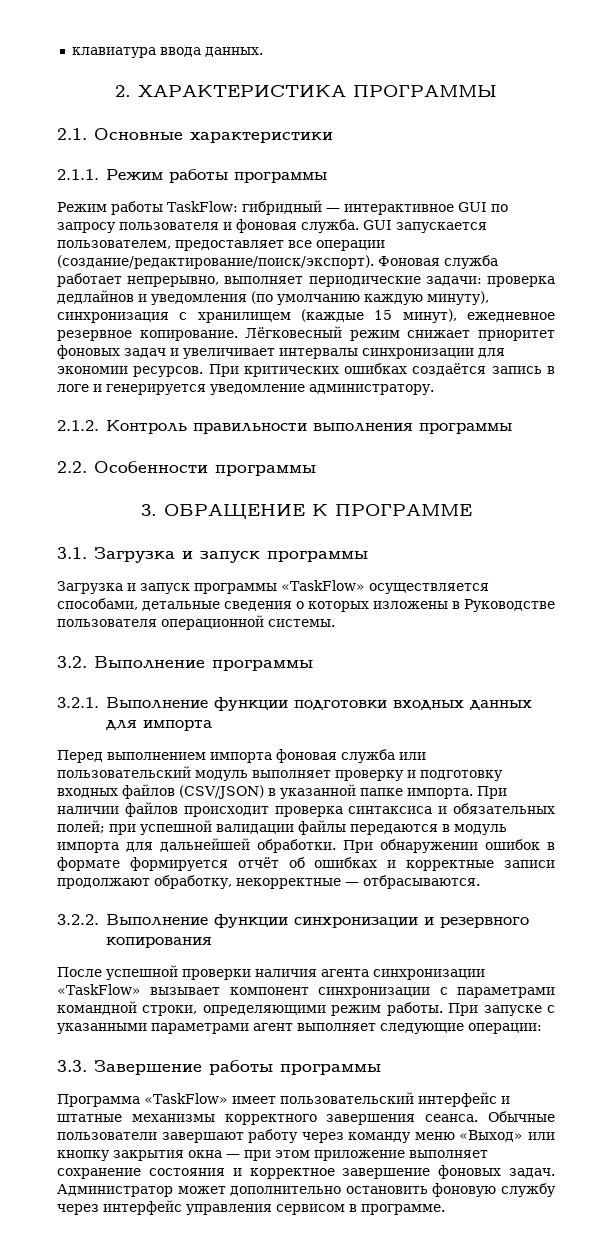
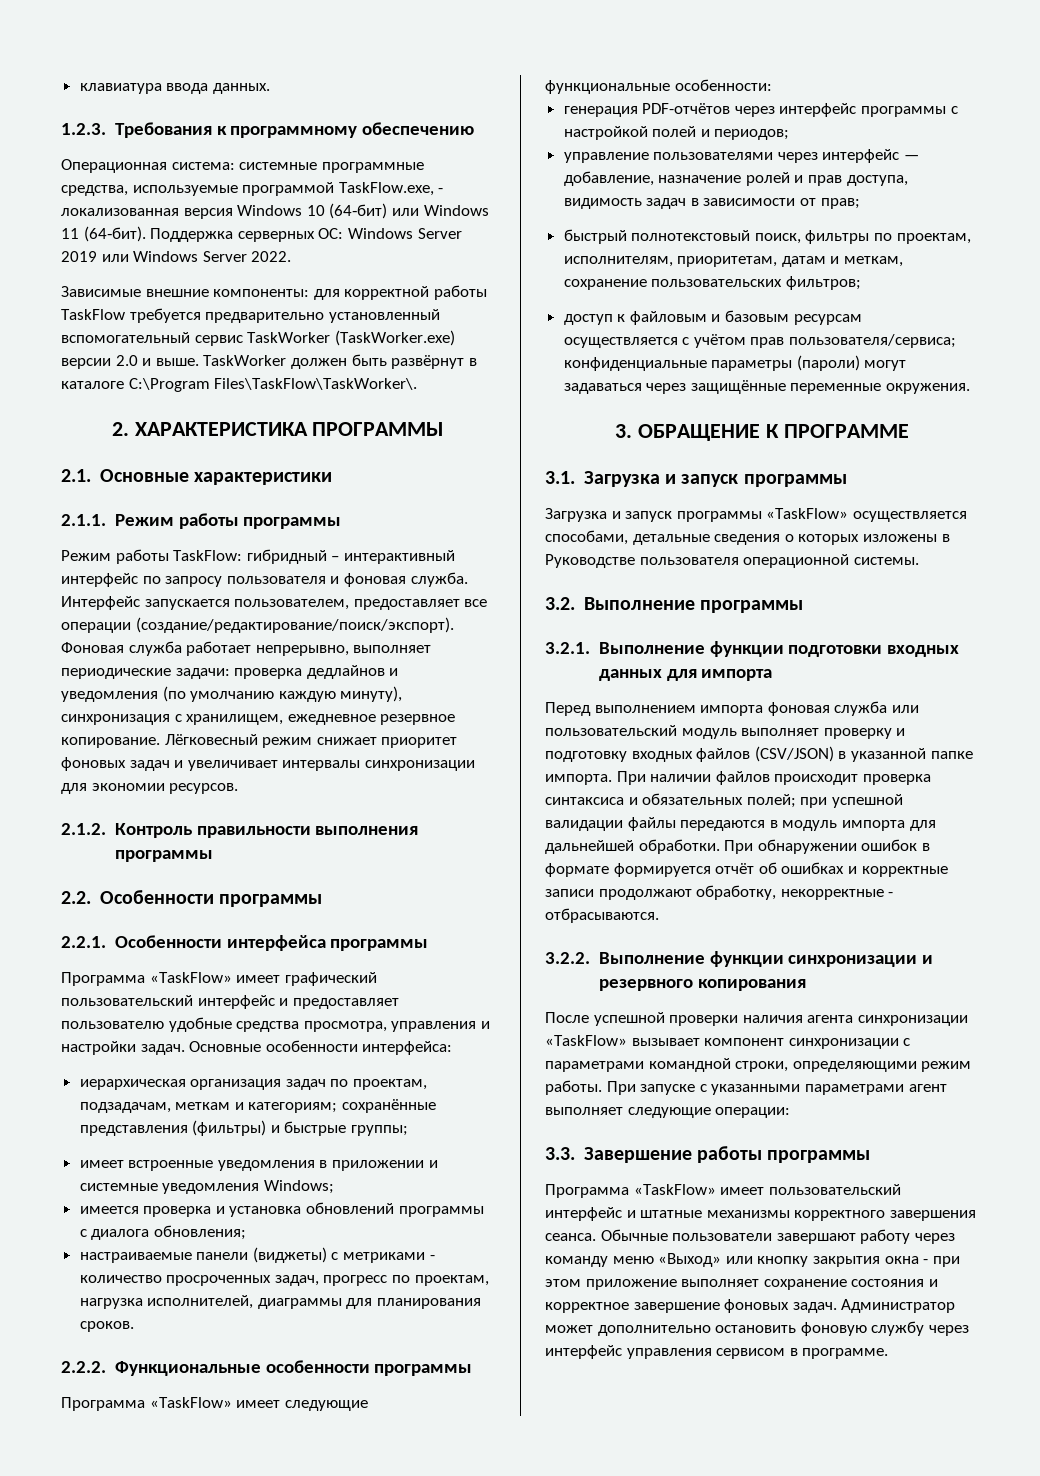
+ 1.2.3. Требования к программному обеспечению
+ Операционная система: системные программные средства, используемые программой TaskFlow.exe, - локализованная версия Windows 10 (64‑бит) или Windows 11 (64‑бит). Поддержка серверных ОС: Windows Server 2019 или Windows Server 2022.
+ Зависимые внешние компоненты: для корректной работы TaskFlow требуется предварительно установленный вспомогательный сервис TaskWorker (TaskWorker.exe) версии 2.0 и выше. TaskWorker должен быть развёрнут в каталогe C:\Program Files\TaskFlow\TaskWorker\.
- Режим работы TaskFlow: гибридный — интерактивное GUI по запросу пользователя и фоновая служба.
+ Режим работы TaskFlow: гибридный – интерактивный интерфейс по запросу пользователя и фоновая служба.
- GUI запускается пользователем, предоставляет все операции (создание/редактирование/поиск/экспорт).
+ Интерфейс запускается пользователем, предоставляет все операции (создание/редактирование/поиск/экспорт).
- Фоновая служба работает непрерывно, выполняет периодические задачи: проверка дедлайнов и уведомления (по умолчанию каждую минуту), синхронизация с хранилищем (каждые 15 минут), ежедневное резервное копирование.
+ Фоновая служба работает непрерывно, выполняет периодические задачи: проверка дедлайнов и уведомления (по умолчанию каждую минуту), синхронизация с хранилищем, ежедневное резервное копирование.
- При критических ошибках создаётся запись в логе и генерируется уведомление администратору.
+ 2.2.1. Особенности интерфейса программы
+ Программа «TaskFlow» имеет графический пользовательский интерфейс и предоставляет пользователю удобные средства просмотра, управления и настройки задач. Основные особенности интерфейса:
+ иерархическая организация задач по проектам, подзадачам, меткам и категориям; сохранённые представления (фильтры) и быстрые группы;
+ имеет встроенные уведомления в приложении и системные уведомления Windows;
+ имеется проверка и установка обновлений программы с диалога обновления;
+ настраиваемые панели (виджеты) с метриками - количество просроченных задач, прогресс по проектам, нагрузка исполнителей, диаграммы для планирования сроков.
+ 2.2.2. Функциональные особенности программы
+ Программа «TaskFlow» имеет следующие функциональные особенности:
+ генерация PDF-отчётов через интерфейс программы с настройкой полей и периодов;
+ управление пользователями через интерфейс — добавление, назначение ролей и прав доступа, видимость задач в зависимости от прав;
+ быстрый полнотекстовый поиск, фильтры по проектам, исполнителям, приоритетам, датам и меткам, сохранение пользовательских фильтров;
+ доступ к файловым и базовым ресурсам осуществляется с учётом прав пользователя/сервиса; конфиденциальные параметры (пароли) могут задаваться через защищённые переменные окружения.
- При обнаружении ошибок в формате формируется отчёт об ошибках и корректные записи продолжают обработку, некорректные — отбрасываются.
+ При обнаружении ошибок в формате формируется отчёт об ошибках и корректные записи продолжают обработку, некорректные - отбрасываются.
- Обычные пользователи завершают работу через команду меню «Выход» или кнопку закрытия окна — при этом приложение выполняет сохранение состояния и корректное завершение фоновых задач.
+ Обычные пользователи завершают работу через команду меню «Выход» или кнопку закрытия окна - при этом приложение выполняет сохранение состояния и корректное завершение фоновых задач.

